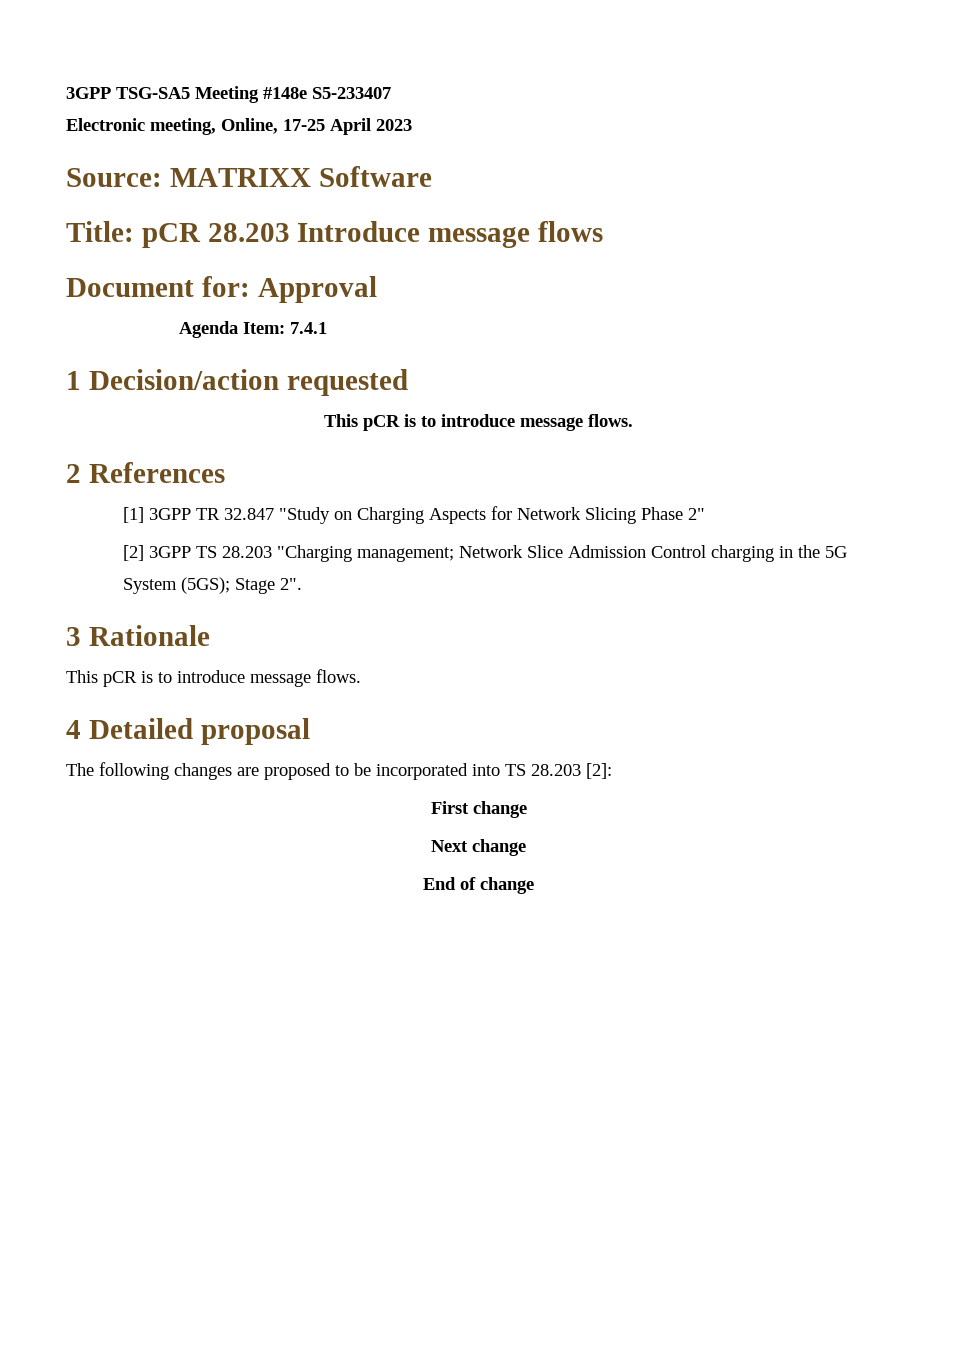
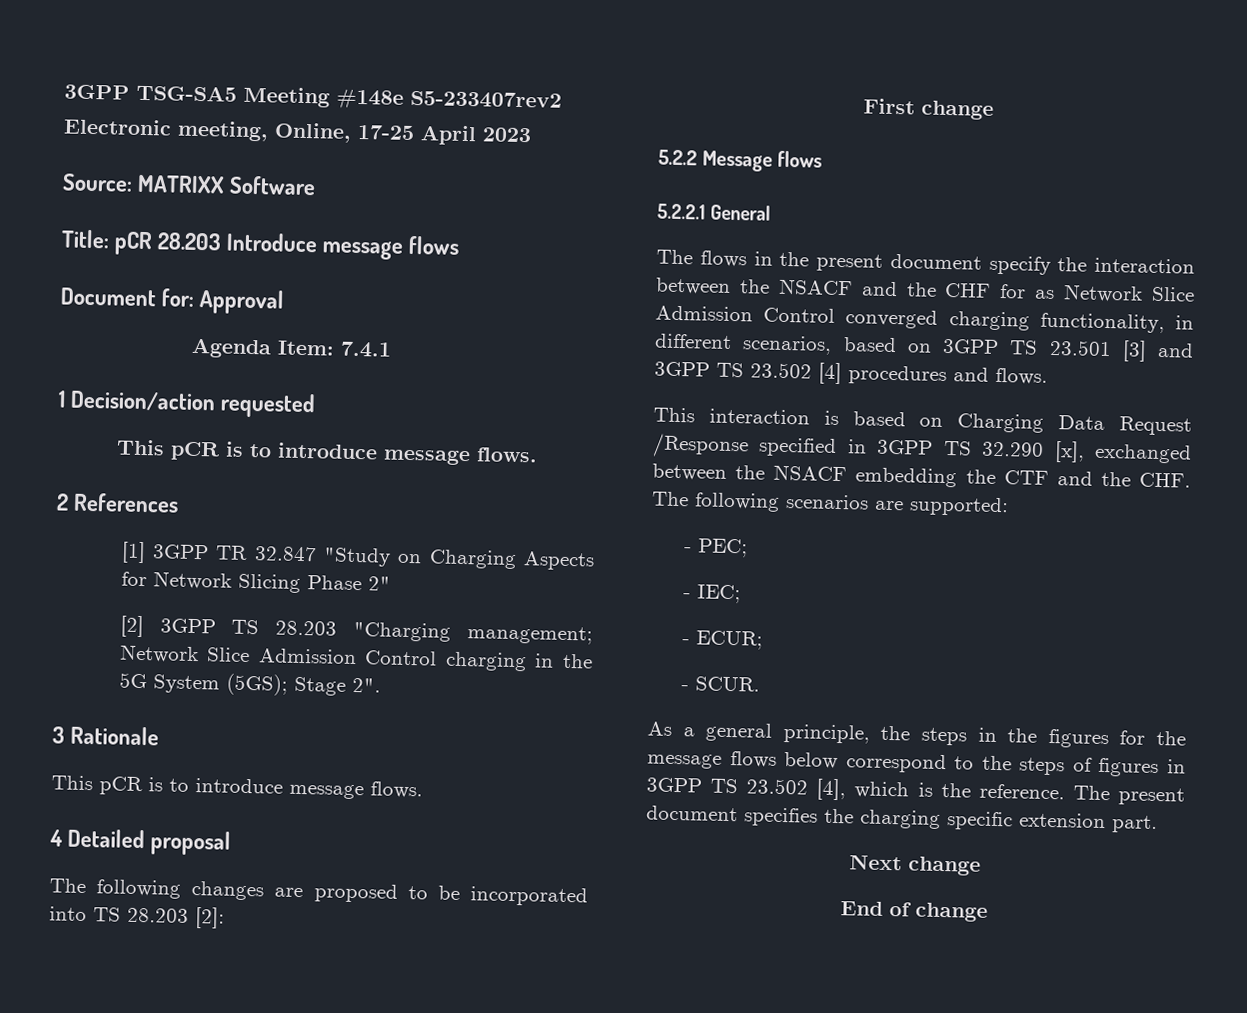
- 3GPP TSG-SA5 Meeting #148e S5-233407
+ 3GPP TSG-SA5 Meeting #148e S5-233407rev2
+ 5.2.2 Message flows
+ 5.2.2.1 General
+ The flows in the present document specify the interaction between the NSACF and the CHF for as Network Slice Admission Control converged charging functionality, in different scenarios, based on 3GPP TS 23.501 [3] and 3GPP TS 23.502 [4] procedures and flows.
+ This interaction is based on Charging Data Request /Response specified in 3GPP TS 32.290 [x], exchanged between the NSACF embedding the CTF and the CHF. The following scenarios are supported:
+ - PEC;
+ - IEC;
+ - ECUR;
+ - SCUR.
+ As a general principle, the steps in the figures for the message flows below correspond to the steps of figures in 3GPP TS 23.502 [4], which is the reference. The present document specifies the charging specific extension part.

